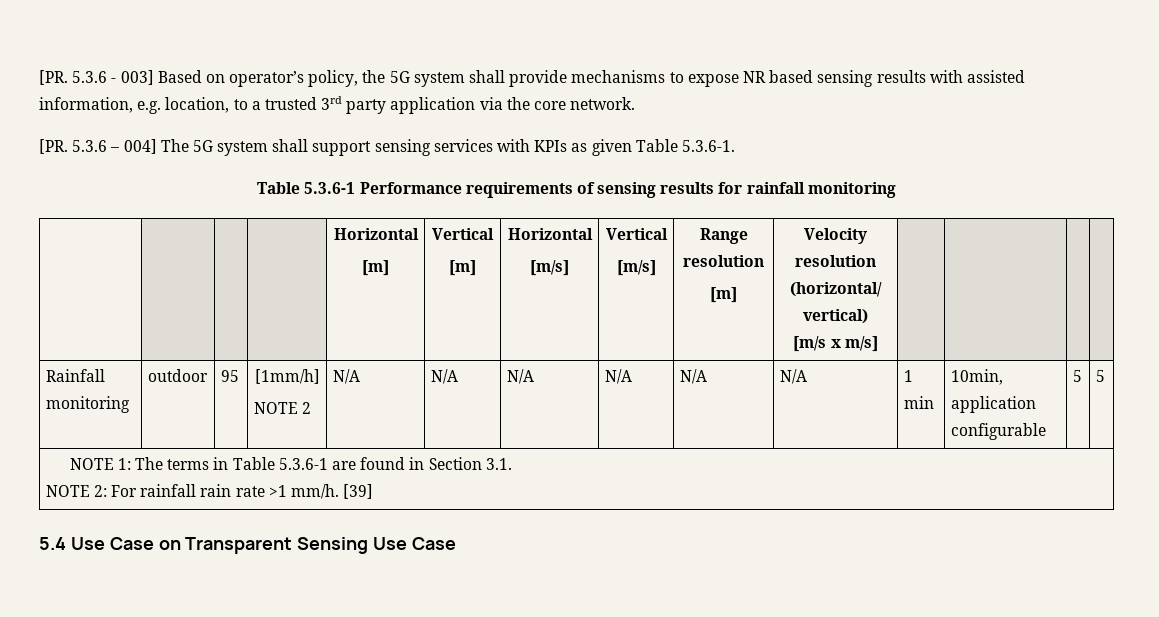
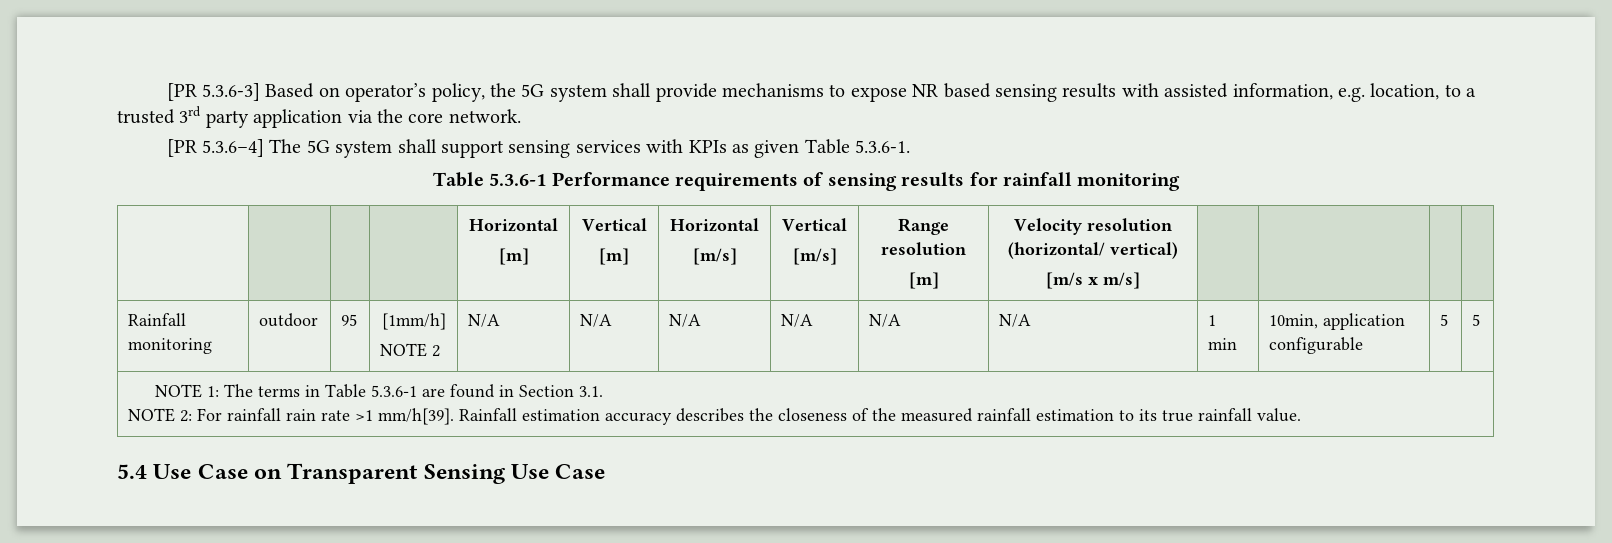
- [PR. 5.3.6 - 003] Based on operator’s policy, the 5G system shall provide mechanisms to expose NR based sensing results with assisted information, e.g. location, to a trusted 3rd party application via the core network.
+ [PR 5.3.6-3] Based on operator’s policy, the 5G system shall provide mechanisms to expose NR based sensing results with assisted information, e.g. location, to a trusted 3rd party application via the core network.
- [PR. 5.3.6 – 004] The 5G system shall support sensing services with KPIs as given Table 5.3.6-1.
+ [PR 5.3.6–4] The 5G system shall support sensing services with KPIs as given Table 5.3.6-1.
  NOTE 1: The terms in Table 5.3.6-1 are found in Section 3.1.
- NOTE 2: For rainfall rain rate >1 mm/h. [39]
+ NOTE 2: For rainfall rain rate >1 mm/h[39]. Rainfall estimation accuracy describes the closeness of the measured rainfall estimation to its true rainfall value.

